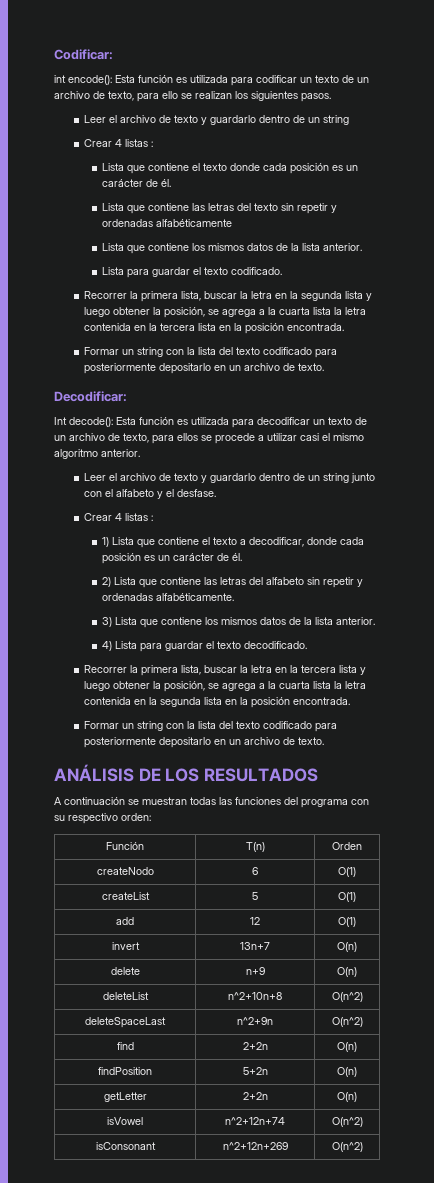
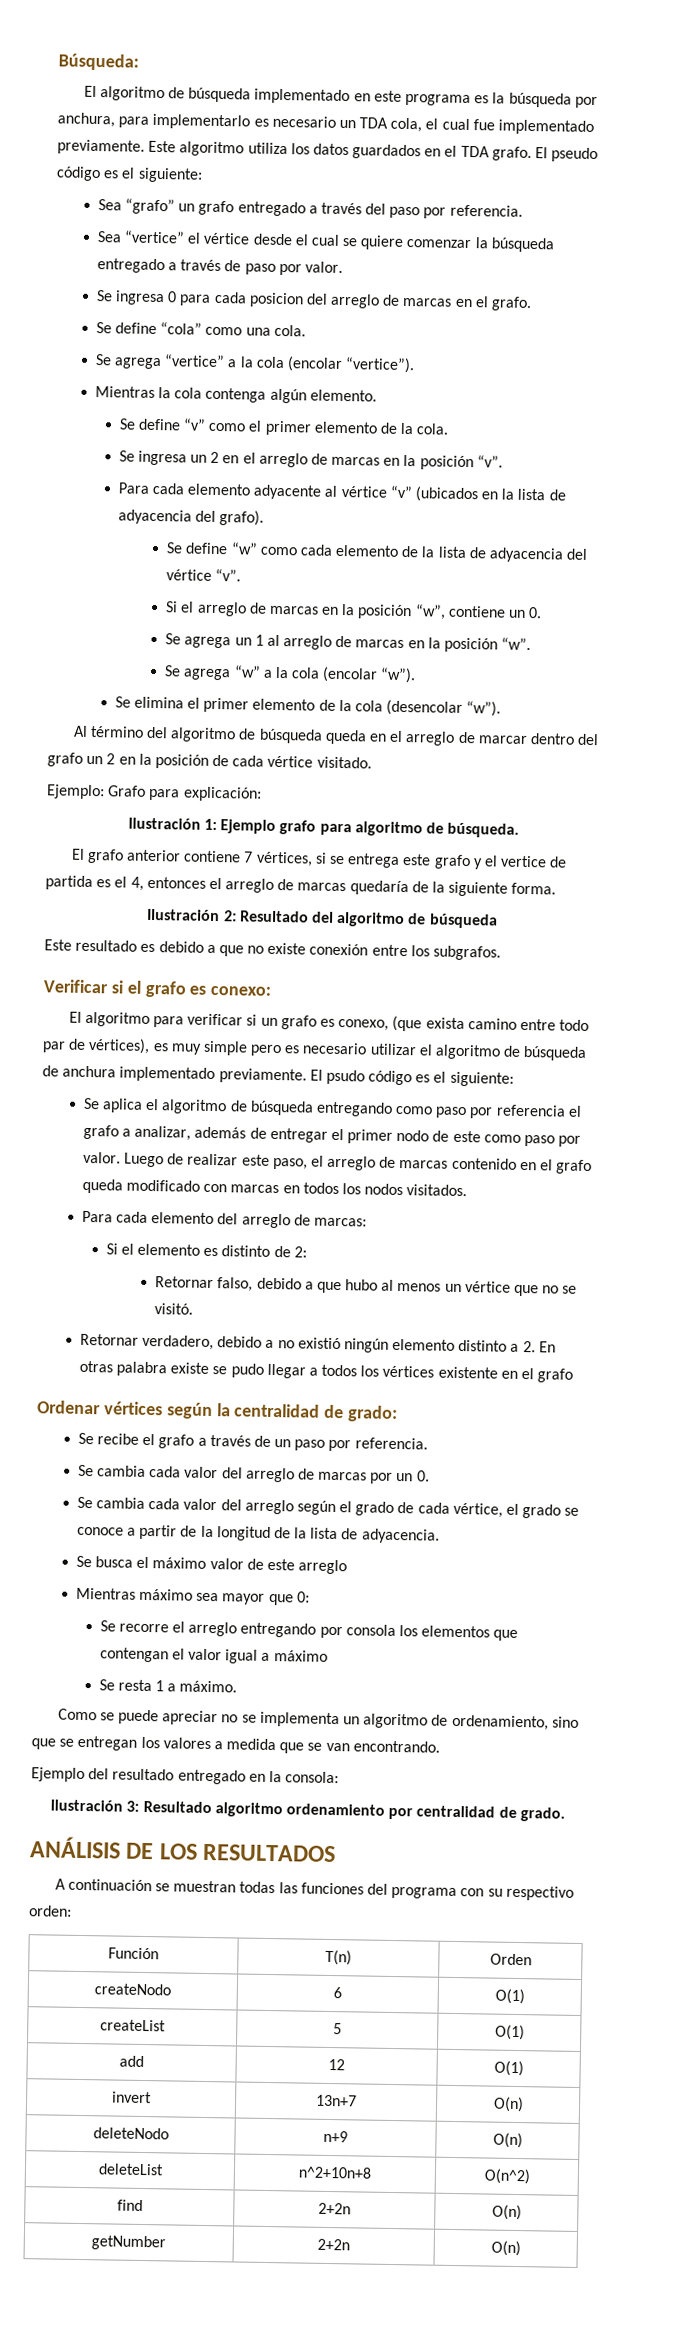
- Codificar:
- int encode(): Esta función es utilizada para codificar un texto de un archivo de texto, para ello se realizan los siguientes pasos.
- Leer el archivo de texto y guardarlo dentro de un string
- Crear 4 listas :
- Lista que contiene el texto donde cada posición es un carácter de él.
- Lista que contiene las letras del texto sin repetir y ordenadas alfabéticamente
- Lista que contiene los mismos datos de la lista anterior.
- Lista para guardar el texto codificado.
- Recorrer la primera lista, buscar la letra en la segunda lista y luego obtener la posición, se agrega a la cuarta lista la letra contenida en la tercera lista en la posición encontrada.
- Formar un string con la lista del texto codificado para posteriormente depositarlo en un archivo de texto.
- Decodificar:
- Int decode(): Esta función es utilizada para decodificar un texto de un archivo de texto, para ellos se procede a utilizar casi el mismo algoritmo anterior.
- Leer el archivo de texto y guardarlo dentro de un string junto con el alfabeto y el desfase.
- Crear 4 listas :
- 1) Lista que contiene el texto a decodificar, donde cada posición es un carácter de él.
- 2) Lista que contiene las letras del alfabeto sin repetir y ordenadas alfabéticamente.
- 3) Lista que contiene los mismos datos de la lista anterior.
- 4) Lista para guardar el texto decodificado.
- Recorrer la primera lista, buscar la letra en la tercera lista y luego obtener la posición, se agrega a la cuarta lista la letra contenida en la segunda lista en la posición encontrada.
- Formar un string con la lista del texto codificado para posteriormente depositarlo en un archivo de texto.
+ Búsqueda:
+ El algoritmo de búsqueda implementado en este programa es la búsqueda por anchura, para implementarlo es necesario un TDA cola, el cual fue implementado previamente. Este algoritmo utiliza los datos guardados en el TDA grafo. El pseudo código es el siguiente:
+ Sea “grafo” un grafo entregado a través del paso por referencia.
+ Sea “vertice” el vértice desde el cual se quiere comenzar la búsqueda entregado a través de paso por valor.
+ Se ingresa 0 para cada posicion del arreglo de marcas en el grafo.
+ Se define “cola” como una cola.
+ Se agrega “vertice” a la cola (encolar “vertice”).
+ Mientras la cola contenga algún elemento.
+ Se define “v” como el primer elemento de la cola.
+ Se ingresa un 2 en el arreglo de marcas en la posición “v”.
+ Para cada elemento adyacente al vértice “v” (ubicados en la lista de adyacencia del grafo).
+ Se define “w” como cada elemento de la lista de adyacencia del vértice “v”.
+ Si el arreglo de marcas en la posición “w”, contiene un 0.
+ Se agrega un 1 al arreglo de marcas en la posición “w”.
+ Se agrega “w” a la cola (encolar “w”).
+ Se elimina el primer elemento de la cola (desencolar “w”).
+ Al término del algoritmo de búsqueda queda en el arreglo de marcar dentro del grafo un 2 en la posición de cada vértice visitado.
+ Ejemplo: Grafo para explicación:
+ Ilustración 1: Ejemplo grafo para algoritmo de búsqueda.
+ El grafo anterior contiene 7 vértices, si se entrega este grafo y el vertice de partida es el 4, entonces el arreglo de marcas quedaría de la siguiente forma.
+ Ilustración 2: Resultado del algoritmo de búsqueda
+ Este resultado es debido a que no existe conexión entre los subgrafos.
+ Verificar si el grafo es conexo:
+ El algoritmo para verificar si un grafo es conexo, (que exista camino entre todo par de vértices), es muy simple pero es necesario utilizar el algoritmo de búsqueda de anchura implementado previamente. El psudo código es el siguiente:
+ Se aplica el algoritmo de búsqueda entregando como paso por referencia el grafo a analizar, además de entregar el primer nodo de este como paso por valor. Luego de realizar este paso, el arreglo de marcas contenido en el grafo queda modificado con marcas en todos los nodos visitados.
+ Para cada elemento del arreglo de marcas:
+ Si el elemento es distinto de 2:
+ Retornar falso, debido a que hubo al menos un vértice que no se visitó.
+ Retornar verdadero, debido a no existió ningún elemento distinto a 2. En otras palabra existe se pudo llegar a todos los vértices existente en el grafo
+ Ordenar vértices según la centralidad de grado:
+ Se recibe el grafo a través de un paso por referencia.
+ Se cambia cada valor del arreglo de marcas por un 0.
+ Se cambia cada valor del arreglo según el grado de cada vértice, el grado se conoce a partir de la longitud de la lista de adyacencia.
+ Se busca el máximo valor de este arreglo
+ Mientras máximo sea mayor que 0:
+ Se recorre el arreglo entregando por consola los elementos que contengan el valor igual a máximo
+ Se resta 1 a máximo.
+ Como se puede apreciar no se implementa un algoritmo de ordenamiento, sino que se entregan los valores a medida que se van encontrando.
+ Ejemplo del resultado entregado en la consola:
+ Ilustración 3: Resultado algoritmo ordenamiento por centralidad de grado.
- delete | n+9 | O(n)
+ deleteNodo | n+9 | O(n)
- deleteSpaceLast | n^2+9n | O(n^2)
- findPosition | 5+2n | O(n)
- getLetter | 2+2n | O(n)
- isVowel | n^2+12n+74 | O(n^2)
- isConsonant | n^2+12n+269 | O(n^2)
+ getNumber | 2+2n | O(n)

